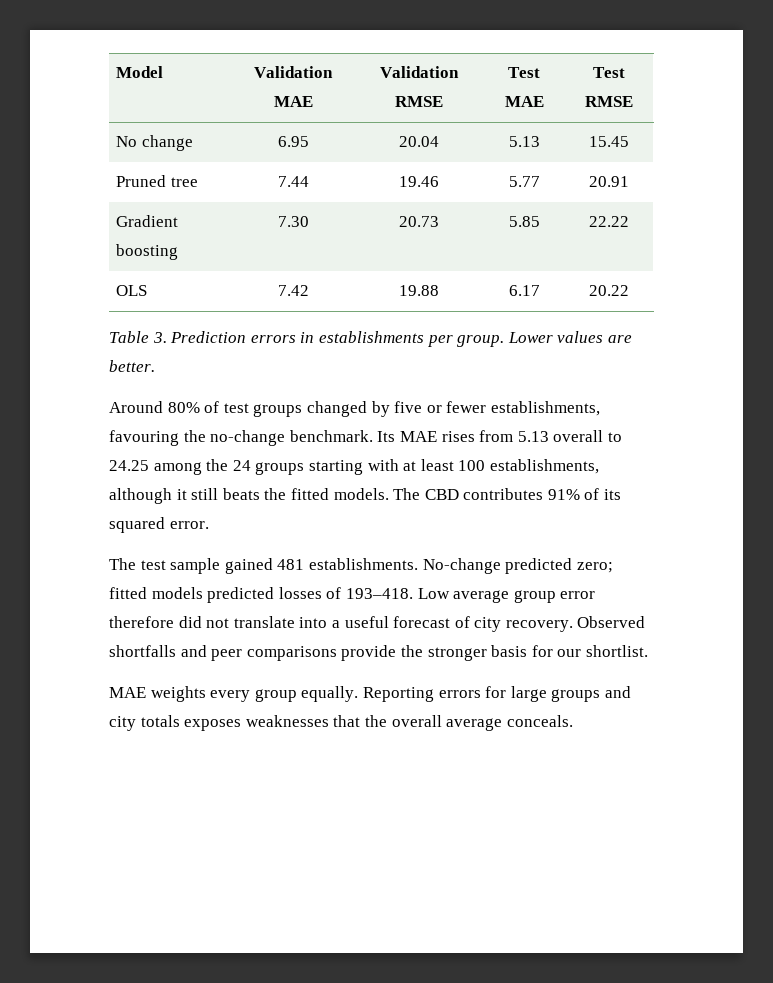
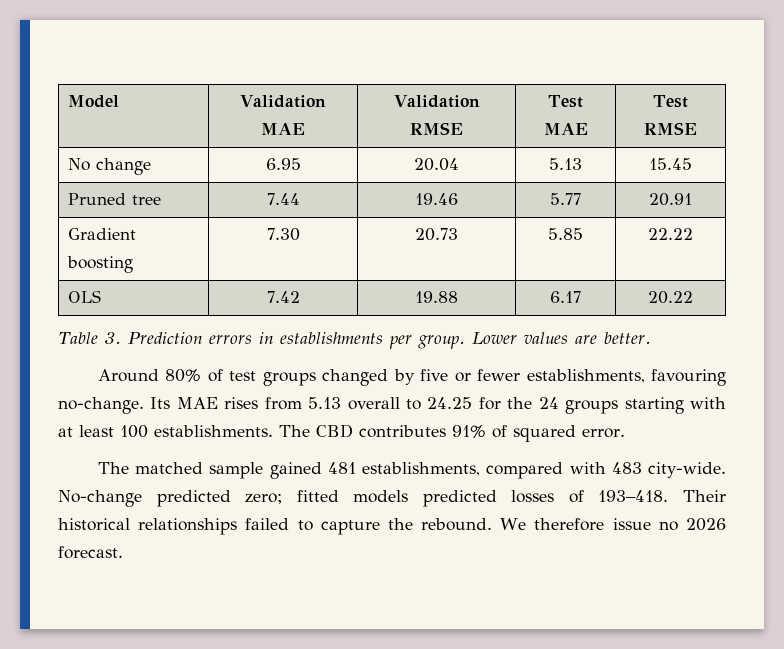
- Around 80% of test groups changed by five or fewer establishments, favouring the no-change benchmark.
+ Around 80% of test groups changed by five or fewer establishments, favouring no-change.
- Its MAE rises from 5.13 overall to 24.25 among the 24 groups starting with at least 100 establishments, although it still beats the fitted models.
+ Its MAE rises from 5.13 overall to 24.25 for the 24 groups starting with at least 100 establishments.
- The CBD contributes 91% of its squared error.
+ The CBD contributes 91% of squared error.
- The test sample gained 481 establishments.
+ The matched sample gained 481 establishments, compared with 483 city-wide.
- Low average group error therefore did not translate into a useful forecast of city recovery. Observed shortfalls and peer comparisons provide the stronger basis for our shortlist.
- MAE weights every group equally. Reporting errors for large groups and city totals exposes weaknesses that the overall average conceals.
+ Their historical relationships failed to capture the rebound. We therefore issue no 2026 forecast.

